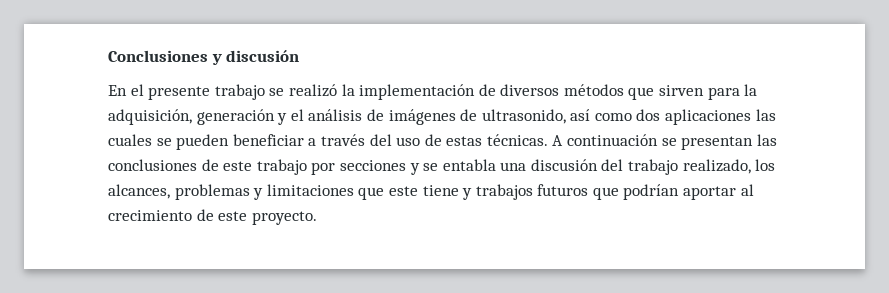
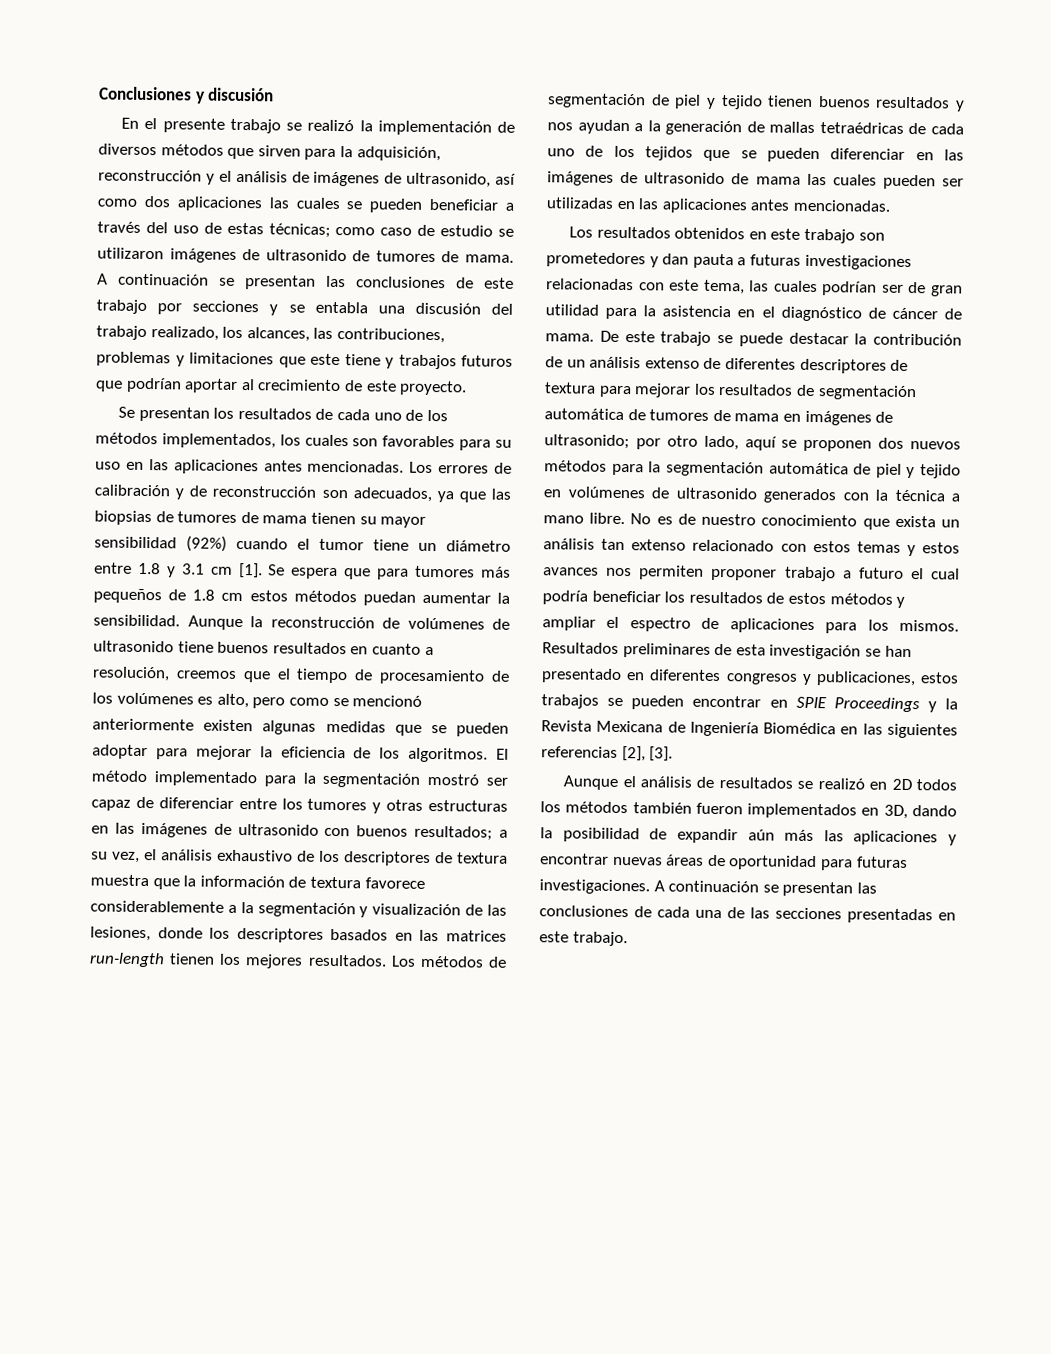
- En el presente trabajo se realizó la implementación de diversos métodos que sirven para la adquisición, generación y el análisis de imágenes de ultrasonido, así como dos aplicaciones las cuales se pueden beneficiar a través del uso de estas técnicas.
+ En el presente trabajo se realizó la implementación de diversos métodos que sirven para la adquisición, reconstrucción y el análisis de imágenes de ultrasonido, así como dos aplicaciones las cuales se pueden beneficiar a través del uso de estas técnicas; como caso de estudio se utilizaron imágenes de ultrasonido de tumores de mama.
- A continuación se presentan las conclusiones de este trabajo por secciones y se entabla una discusión del trabajo realizado, los alcances, problemas y limitaciones que este tiene y trabajos futuros que podrían aportar al crecimiento de este proyecto.
+ A continuación se presentan las conclusiones de este trabajo por secciones y se entabla una discusión del trabajo realizado, los alcances, las contribuciones, problemas y limitaciones que este tiene y trabajos futuros que podrían aportar al crecimiento de este proyecto.
+ Se presentan los resultados de cada uno de los métodos implementados, los cuales son favorables para su uso en las aplicaciones antes mencionadas. Los errores de calibración y de reconstrucción son adecuados, ya que las biopsias de tumores de mama tienen su mayor sensibilidad (92%) cuando el tumor tiene un diámetro entre 1.8 y 3.1 cm [1]. Se espera que para tumores más pequeños de 1.8 cm estos métodos puedan aumentar la sensibilidad. Aunque la reconstrucción de volúmenes de ultrasonido tiene buenos resultados en cuanto a resolución, creemos que el tiempo de procesamiento de los volúmenes es alto, pero como se mencionó anteriormente existen algunas medidas que se pueden adoptar para mejorar la eficiencia de los algoritmos. El método implementado para la segmentación mostró ser capaz de diferenciar entre los tumores y otras estructuras en las imágenes de ultrasonido con buenos resultados; a su vez, el análisis exhaustivo de los descriptores de textura muestra que la información de textura favorece considerablemente a la segmentación y visualización de las lesiones, donde los descriptores basados en las matrices run-length tienen los mejores resultados. Los métodos de segmentación de piel y tejido tienen buenos resultados y nos ayudan a la generación de mallas tetraédricas de cada uno de los tejidos que se pueden diferenciar en las imágenes de ultrasonido de mama las cuales pueden ser utilizadas en las aplicaciones antes mencionadas.
+ Los resultados obtenidos en este trabajo son prometedores y dan pauta a futuras investigaciones relacionadas con este tema, las cuales podrían ser de gran utilidad para la asistencia en el diagnóstico de cáncer de mama. De este trabajo se puede destacar la contribución de un análisis extenso de diferentes descriptores de textura para mejorar los resultados de segmentación automática de tumores de mama en imágenes de ultrasonido; por otro lado, aquí se proponen dos nuevos métodos para la segmentación automática de piel y tejido en volúmenes de ultrasonido generados con la técnica a mano libre. No es de nuestro conocimiento que exista un análisis tan extenso relacionado con estos temas y estos avances nos permiten proponer trabajo a futuro el cual podría beneficiar los resultados de estos métodos y ampliar el espectro de aplicaciones para los mismos. Resultados preliminares de esta investigación se han presentado en diferentes congresos y publicaciones, estos trabajos se pueden encontrar en SPIE Proceedings y la Revista Mexicana de Ingeniería Biomédica en las siguientes referencias [2], [3].
+ Aunque el análisis de resultados se realizó en 2D todos los métodos también fueron implementados en 3D, dando la posibilidad de expandir aún más las aplicaciones y encontrar nuevas áreas de oportunidad para futuras investigaciones. A continuación se presentan las conclusiones de cada una de las secciones presentadas en este trabajo.

